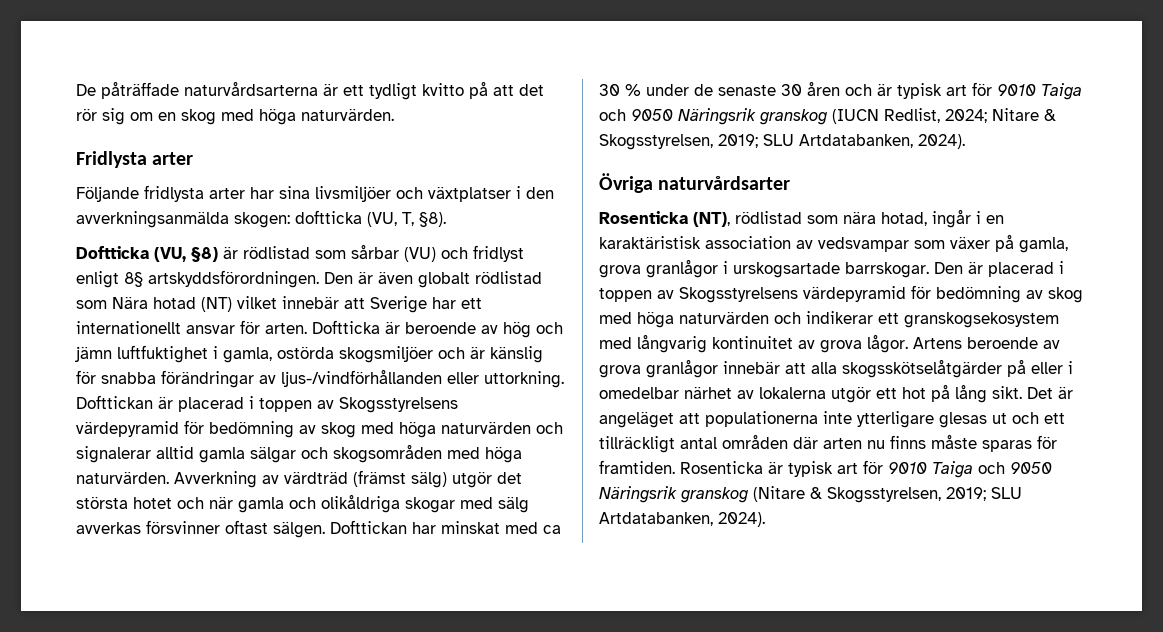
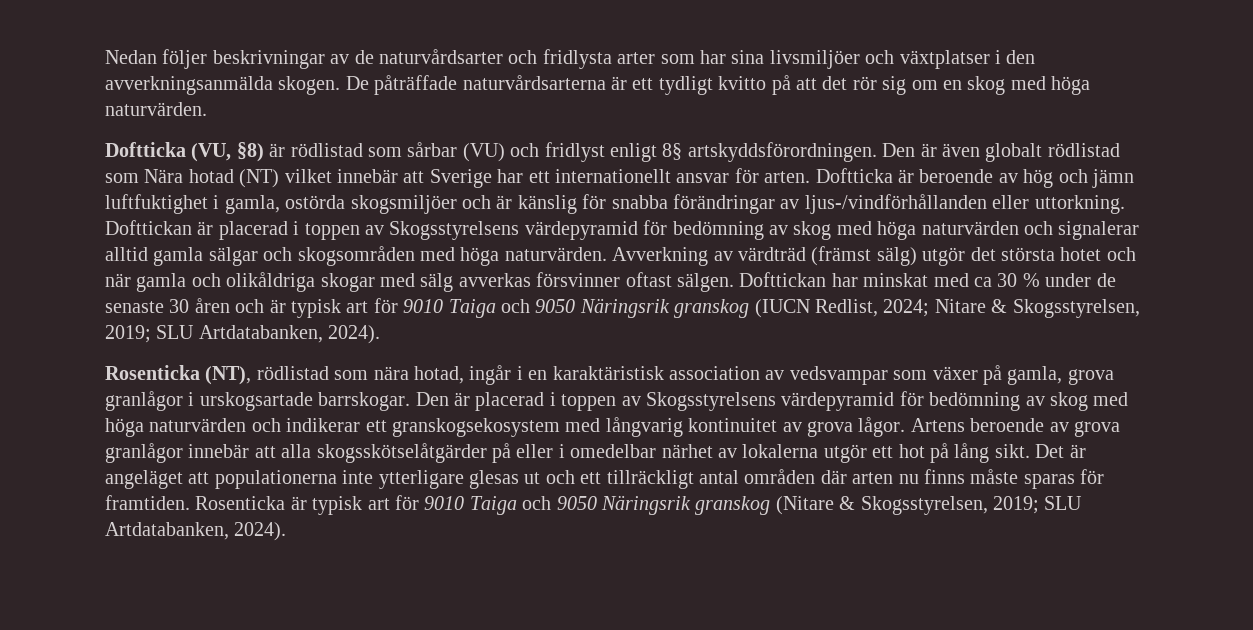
+ Nedan följer beskrivningar av de naturvårdsarter och fridlysta arter som har sina livsmiljöer och växtplatser i den avverkningsanmälda skogen.
- Fridlysta arter
- Följande fridlysta arter har sina livsmiljöer och växtplatser i den avverkningsanmälda skogen: doftticka (VU, T, §8).
- Övriga naturvårdsarter

